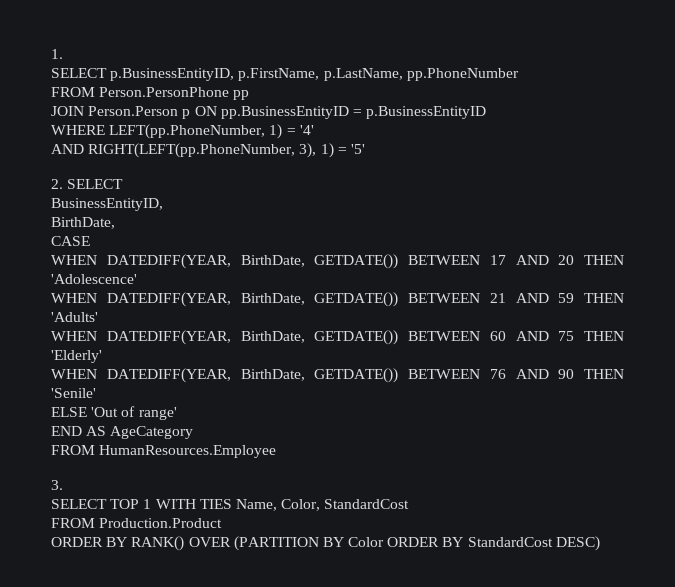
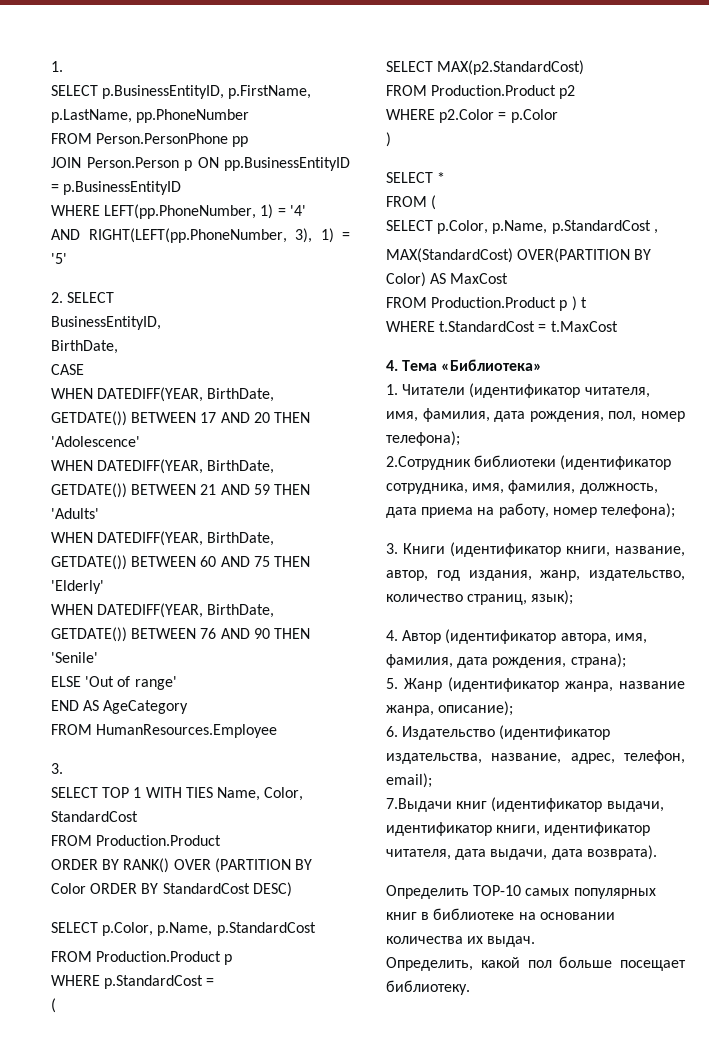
  ORDER BY RANK() OVER (PARTITION BY Color ORDER BY StandardCost DESC)
+ SELECT p.Color, p.Name, p.StandardCost
+ FROM Production.Product p
+ WHERE p.StandardCost =
+ (
+ SELECT MAX(p2.StandardCost)
+ FROM Production.Product p2
+ WHERE p2.Color = p.Color
+ )
+ SELECT *
+ FROM (
+ SELECT p.Color, p.Name, p.StandardCost ,
+ MAX(StandardCost) OVER(PARTITION BY Color) AS MaxCost
+ FROM Production.Product p ) t
+ WHERE t.StandardCost = t.MaxCost
+ 4. Тема «Библиотека»
+ 1. Читатели (идентификатор читателя, имя, фамилия, дата рождения, пол, номер телефона);
+ 2.Сотрудник библиотеки (идентификатор сотрудника, имя, фамилия, должность, дата приема на работу, номер телефона);
+ 3. Книги (идентификатор книги, название, автор, год издания, жанр, издательство, количество страниц, язык);
+ 4. Автор (идентификатор автора, имя, фамилия, дата рождения, страна);
+ 5. Жанр (идентификатор жанра, название жанра, описание);
+ 6. Издательство (идентификатор издательства, название, адрес, телефон, email);
+ 7.Выдачи книг (идентификатор выдачи, идентификатор книги, идентификатор читателя, дата выдачи, дата возврата).
+ Определить TOP-10 самых популярных книг в библиотеке на основании количества их выдач.
+ Определить, какой пол больше посещает библиотеку.

